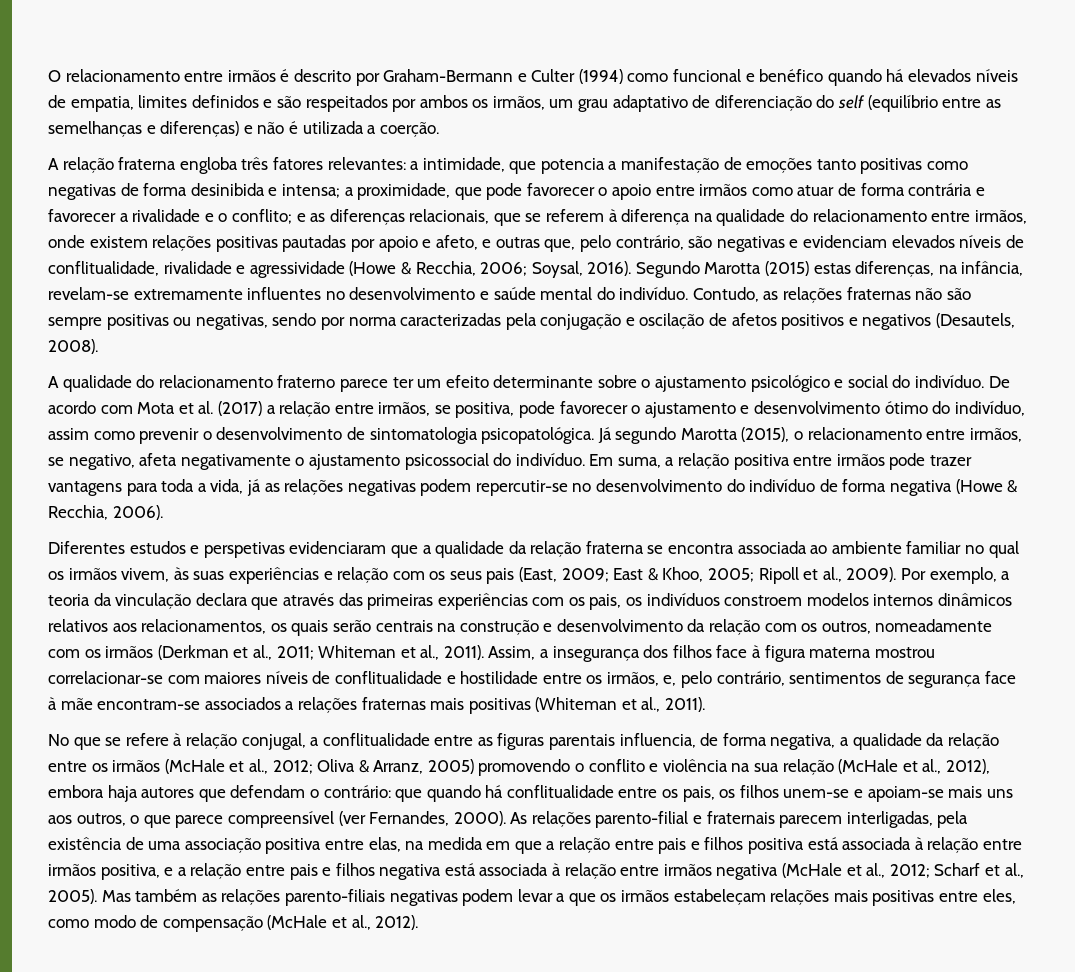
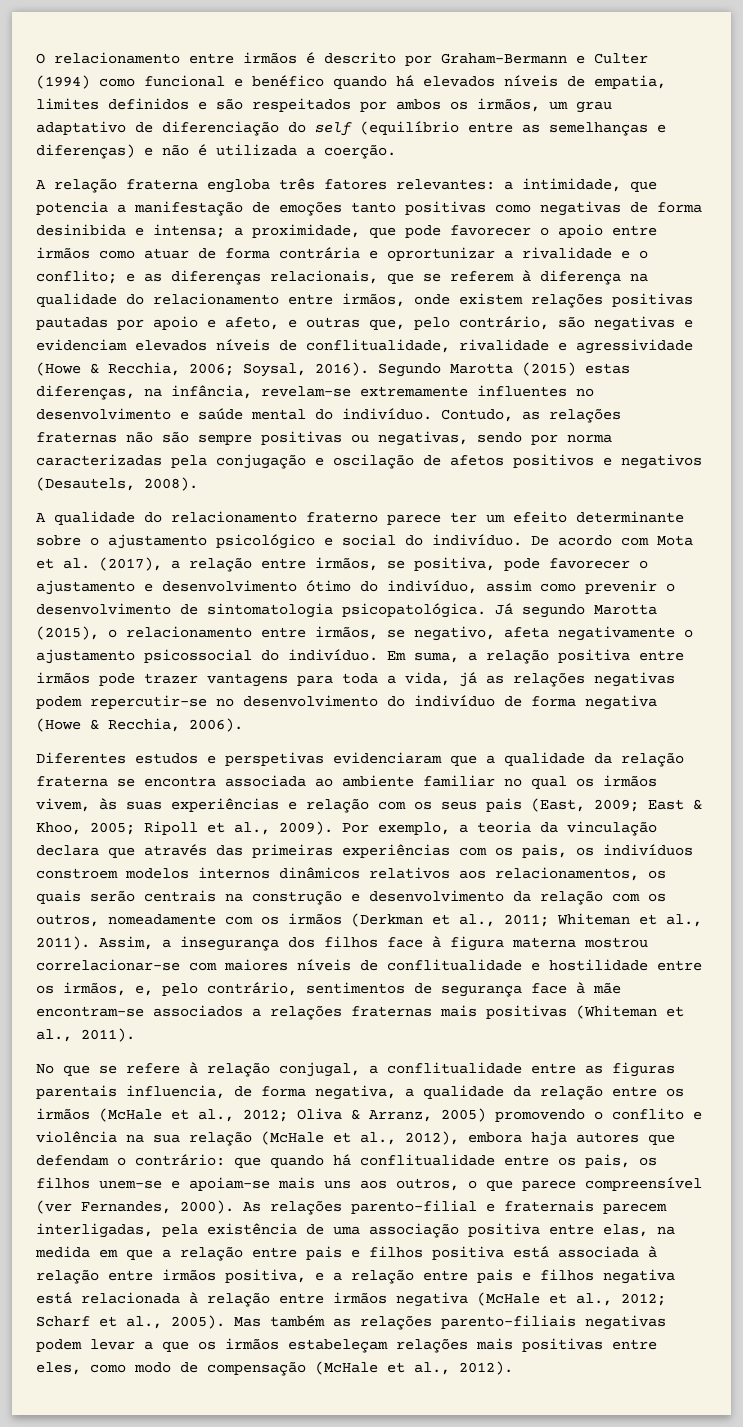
- a proximidade, que pode favorecer o apoio entre irmãos como atuar de forma contrária e favorecer a rivalidade e o conflito;
+ a proximidade, que pode favorecer o apoio entre irmãos como atuar de forma contrária e oprortunizar a rivalidade e o conflito;
- De acordo com Mota et al. (2017) a relação entre irmãos, se positiva, pode favorecer o ajustamento e desenvolvimento ótimo do indivíduo, assim como prevenir o desenvolvimento de sintomatologia psicopatológica.
+ De acordo com Mota et al. (2017), a relação entre irmãos, se positiva, pode favorecer o ajustamento e desenvolvimento ótimo do indivíduo, assim como prevenir o desenvolvimento de sintomatologia psicopatológica.
- As relações parento-filial e fraternais parecem interligadas, pela existência de uma associação positiva entre elas, na medida em que a relação entre pais e filhos positiva está associada à relação entre irmãos positiva, e a relação entre pais e filhos negativa está associada à relação entre irmãos negativa (McHale et al., 2012; Scharf et al., 2005).
+ As relações parento-filial e fraternais parecem interligadas, pela existência de uma associação positiva entre elas, na medida em que a relação entre pais e filhos positiva está associada à relação entre irmãos positiva, e a relação entre pais e filhos negativa está relacionada à relação entre irmãos negativa (McHale et al., 2012; Scharf et al., 2005).

